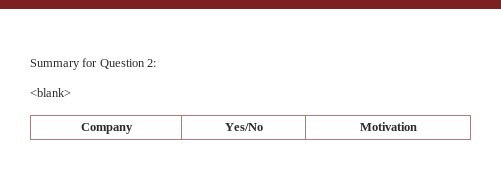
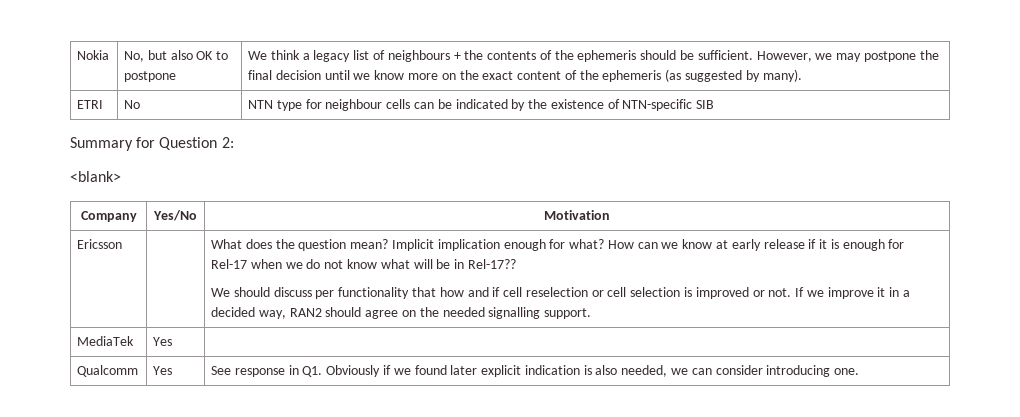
+ Nokia | No, but also OK to postpone | We think a legacy list of neighbours + the contents of the ephemeris should be sufficient. However, we may postpone the final decision until we know more on the exact content of the ephemeris (as suggested by many).
+ ETRI | No | NTN type for neighbour cells can be indicated by the existence of NTN-specific SIB
+ Ericsson | | What does the question mean? Implicit implication enough for what? How can we know at early release if it is enough for Rel-17 when we do not know what will be in Rel-17??
+ We should discuss per functionality that how and if cell reselection or cell selection is improved or not. If we improve it in a decided way, RAN2 should agree on the needed signalling support.
+ MediaTek | Yes |
+ Qualcomm | Yes | See response in Q1. Obviously if we found later explicit indication is also needed, we can consider introducing one.

